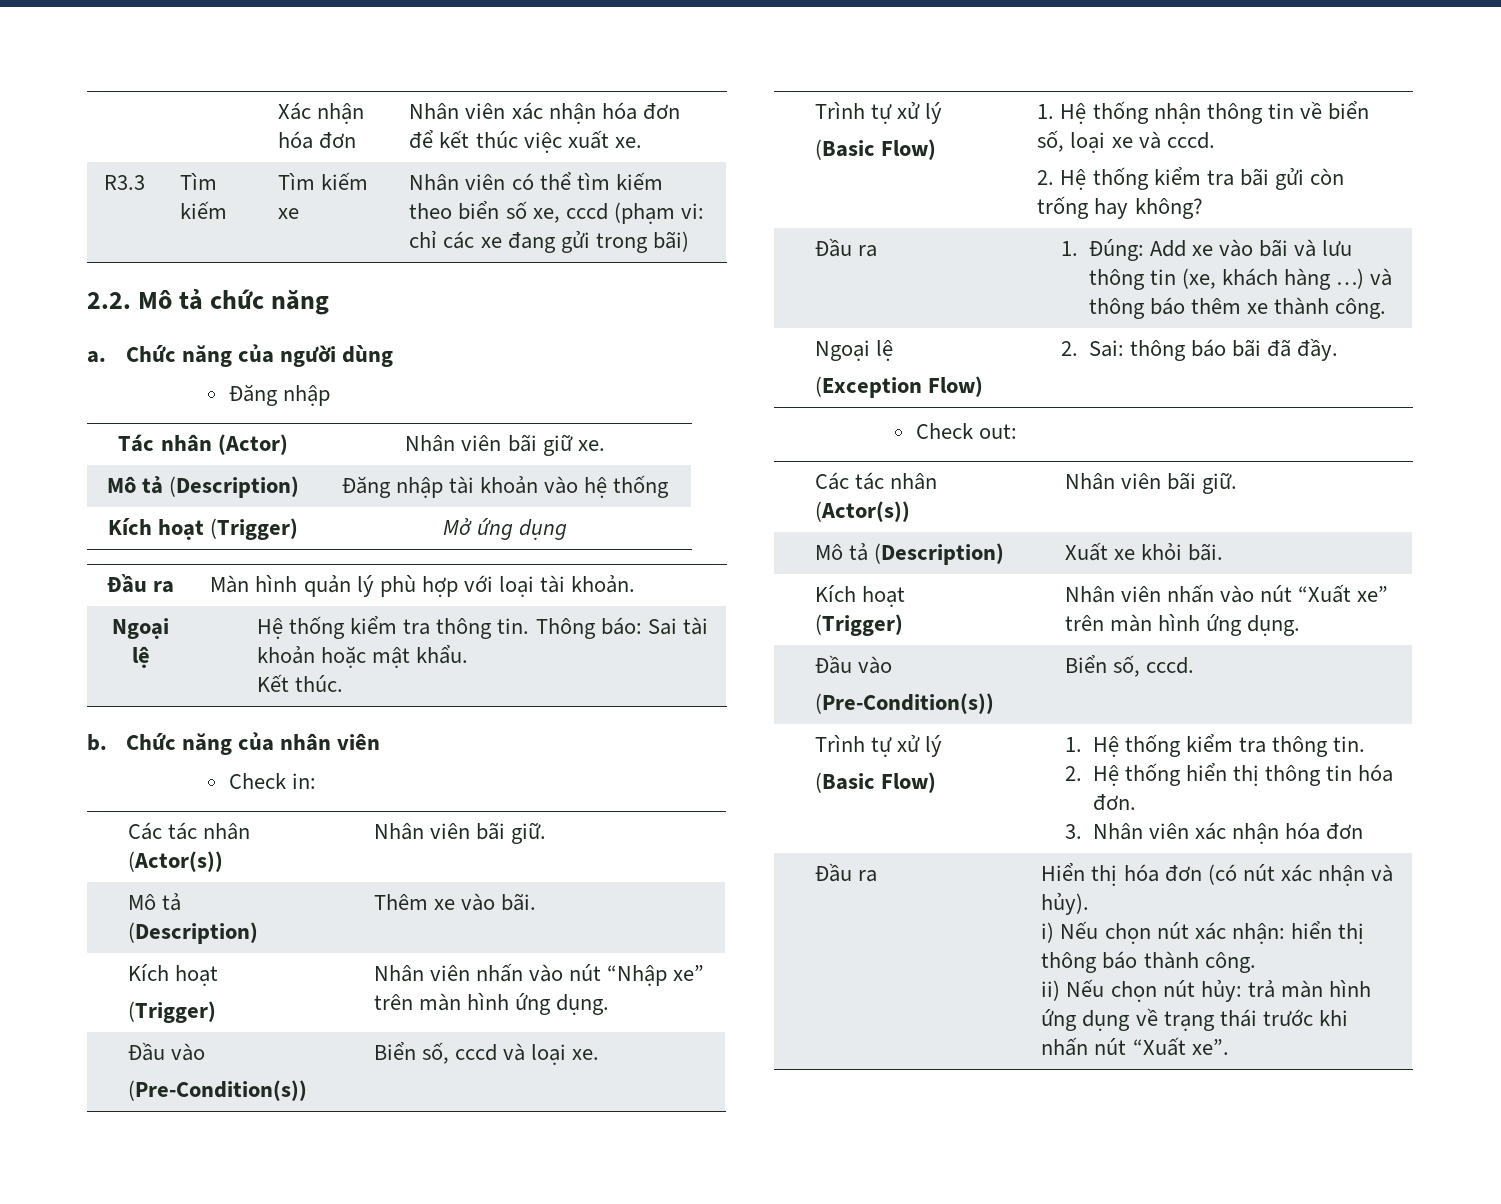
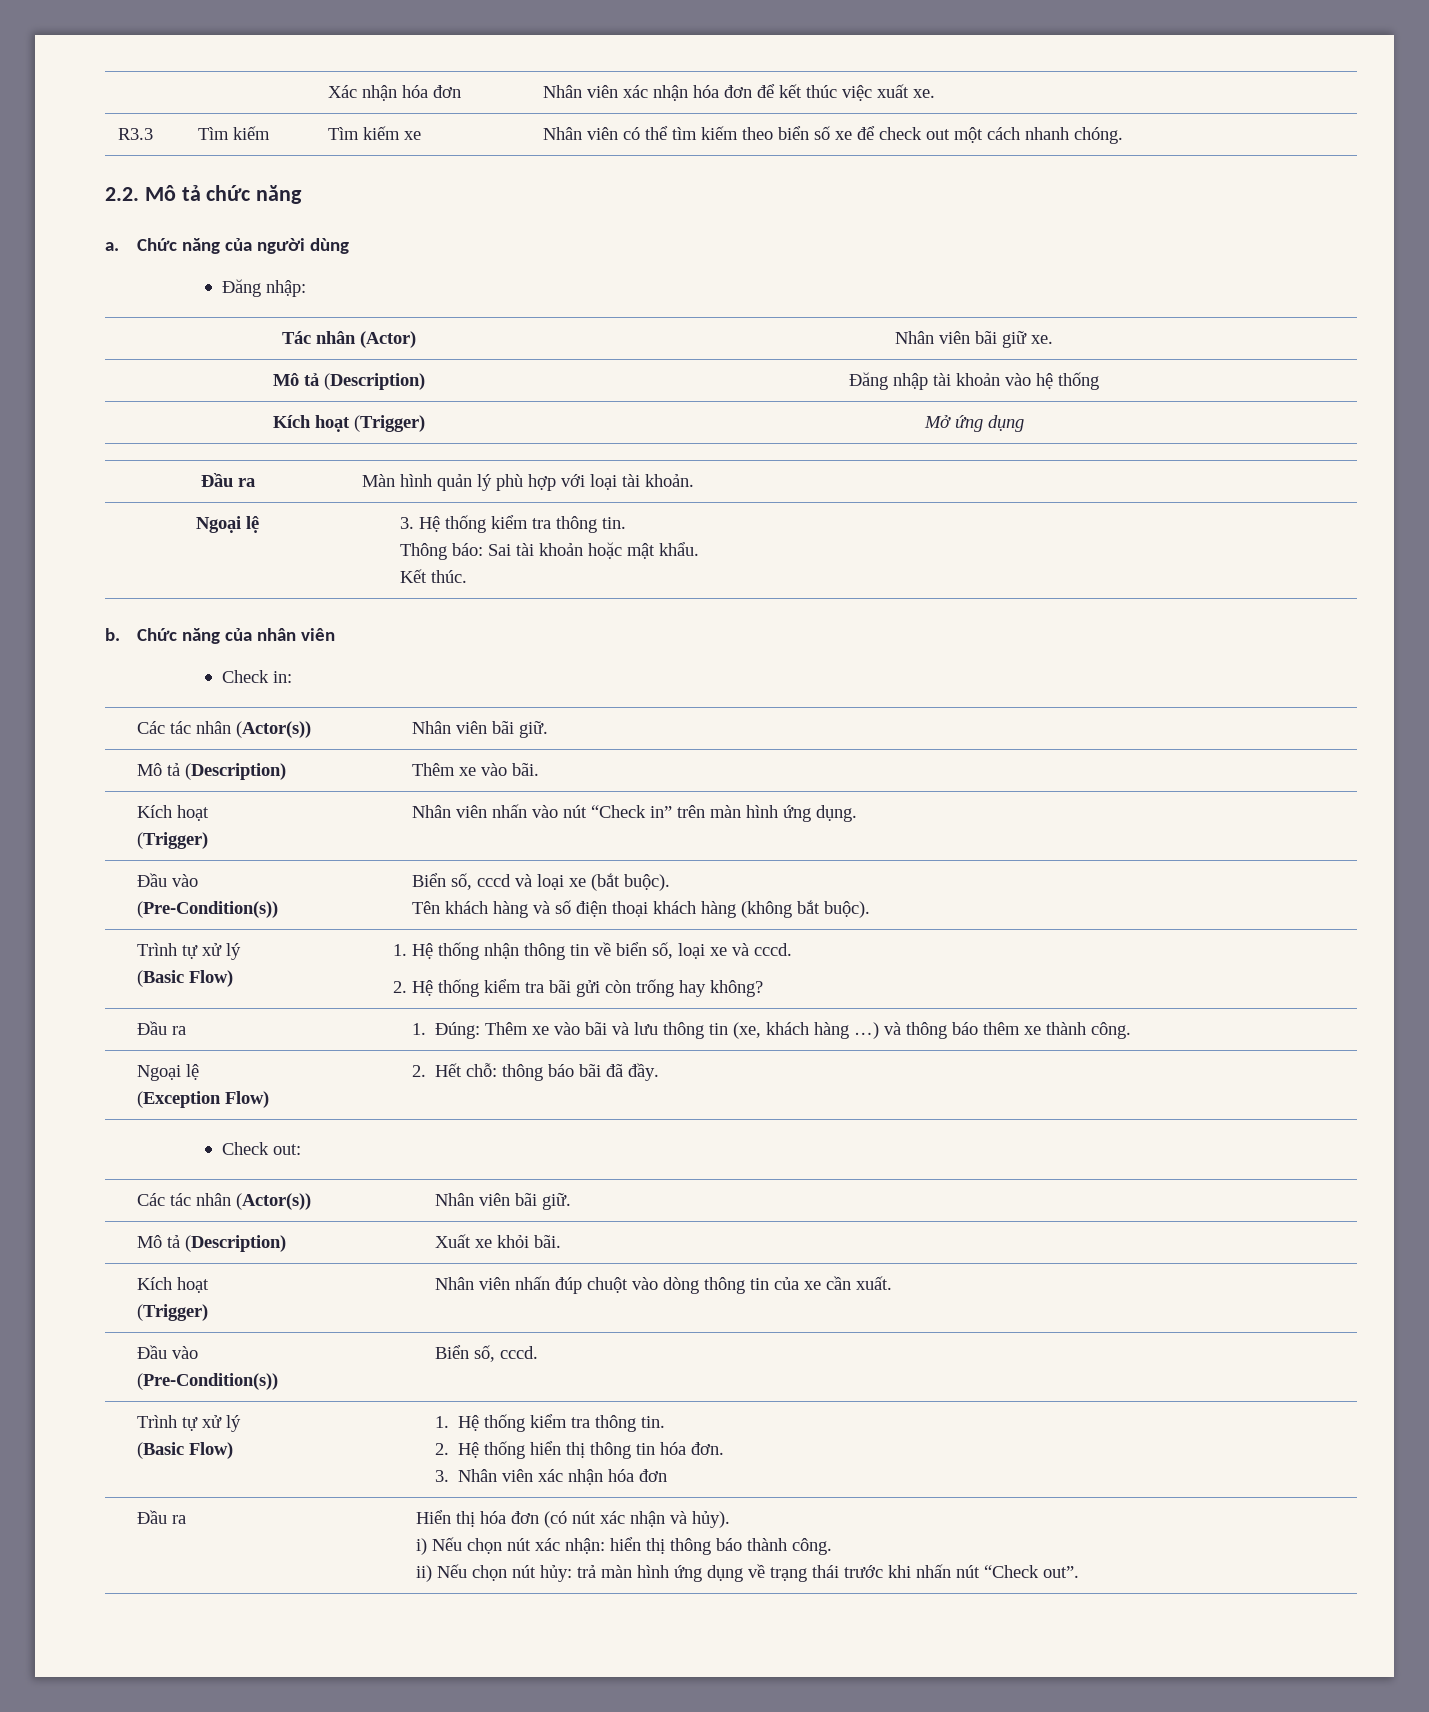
- R3.3 | Tìm kiếm | Tìm kiếm xe | Nhân viên có thể tìm kiếm theo biển số xe, cccd (phạm vi: chỉ các xe đang gửi trong bãi)
+ R3.3 | Tìm kiếm | Tìm kiếm xe | Nhân viên có thể tìm kiếm theo biển số xe để check out một cách nhanh chóng.
  Chức năng của người dùng
- Đăng nhập
+ Đăng nhập:
- Ngoại lệ | Hệ thống kiểm tra thông tin. Thông báo: Sai tài khoản hoặc mật khẩu.
+ Ngoại lệ | 3. Hệ thống kiểm tra thông tin.
+ Thông báo: Sai tài khoản hoặc mật khẩu.
  Mô tả (Description) | Thêm xe vào bãi.
  Kích hoạt
- (Trigger) | Nhân viên nhấn vào nút “Nhập xe” trên màn hình ứng dụng.
+ (Trigger) | Nhân viên nhấn vào nút “Check in” trên màn hình ứng dụng.
  Đầu vào
- (Pre-Condition(s)) | Biển số, cccd và loại xe.
+ (Pre-Condition(s)) | Biển số, cccd và loại xe (bắt buộc).
+ Tên khách hàng và số điện thoại khách hàng (không bắt buộc).
- Đầu ra | 1. Đúng: Add xe vào bãi và lưu thông tin (xe, khách hàng …) và thông báo thêm xe thành công.
+ Đầu ra | 1. Đúng: Thêm xe vào bãi và lưu thông tin (xe, khách hàng …) và thông báo thêm xe thành công.
  Ngoại lệ
- (Exception Flow) | 2. Sai: thông báo bãi đã đầy.
+ (Exception Flow) | 2. Hết chỗ: thông báo bãi đã đầy.
  Mô tả (Description) | Xuất xe khỏi bãi.
  Kích hoạt
- (Trigger) | Nhân viên nhấn vào nút “Xuất xe” trên màn hình ứng dụng.
+ (Trigger) | Nhân viên nhấn đúp chuột vào dòng thông tin của xe cần xuất.
- ii) Nếu chọn nút hủy: trả màn hình ứng dụng về trạng thái trước khi nhấn nút “Xuất xe”.
+ ii) Nếu chọn nút hủy: trả màn hình ứng dụng về trạng thái trước khi nhấn nút “Check out”.

